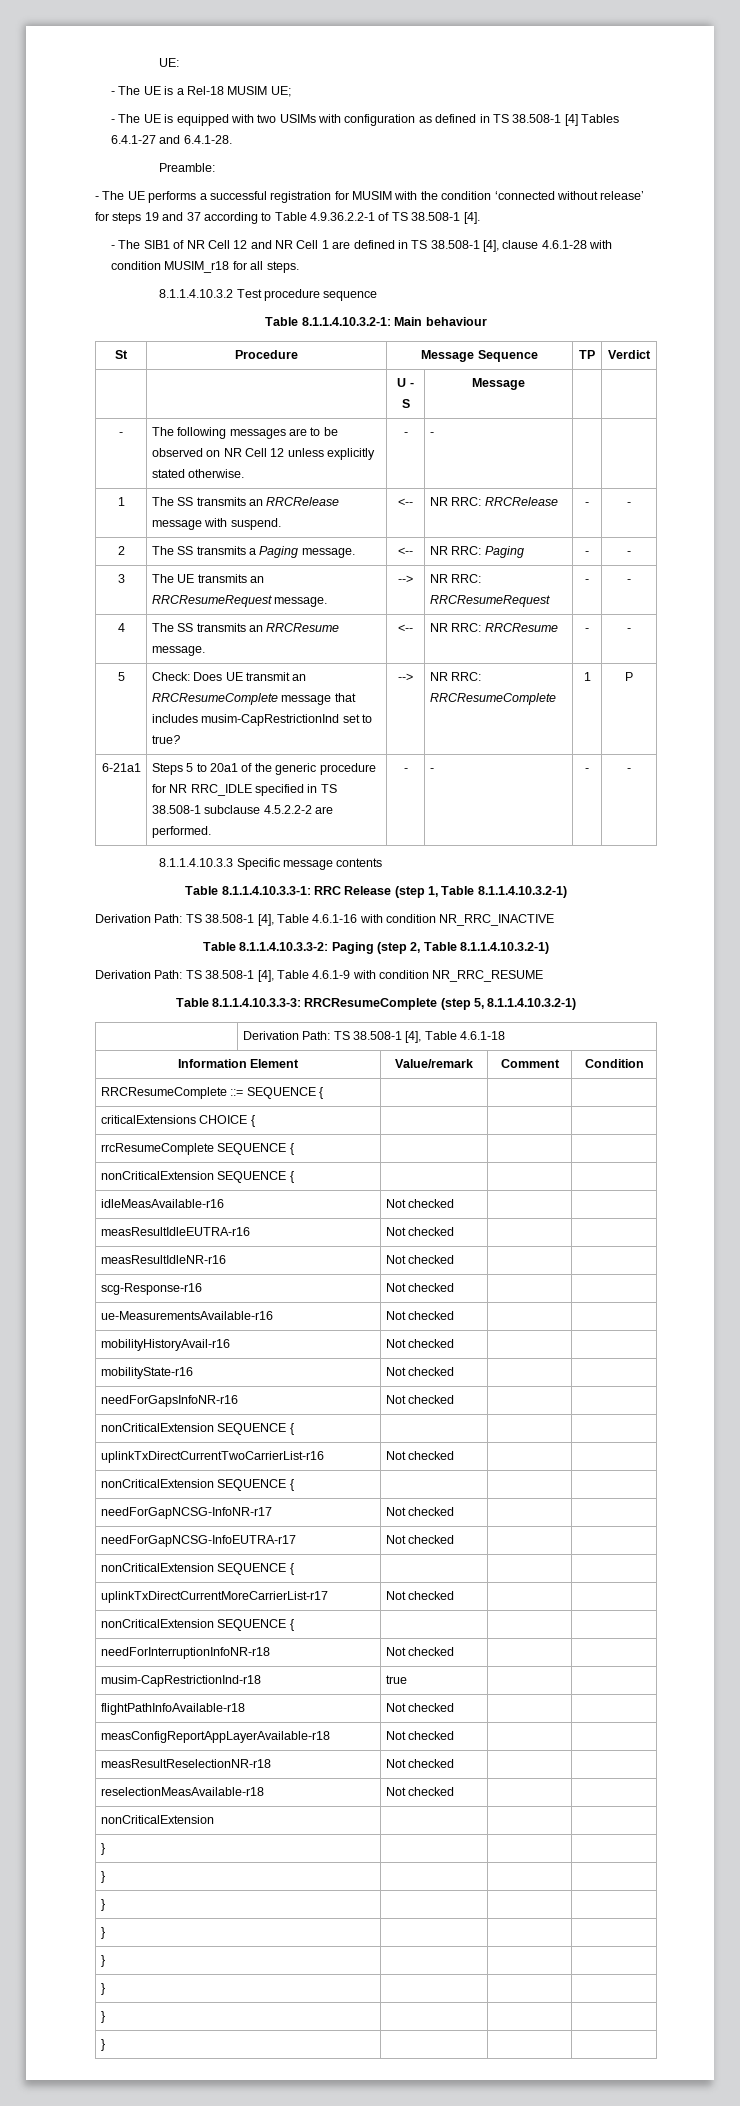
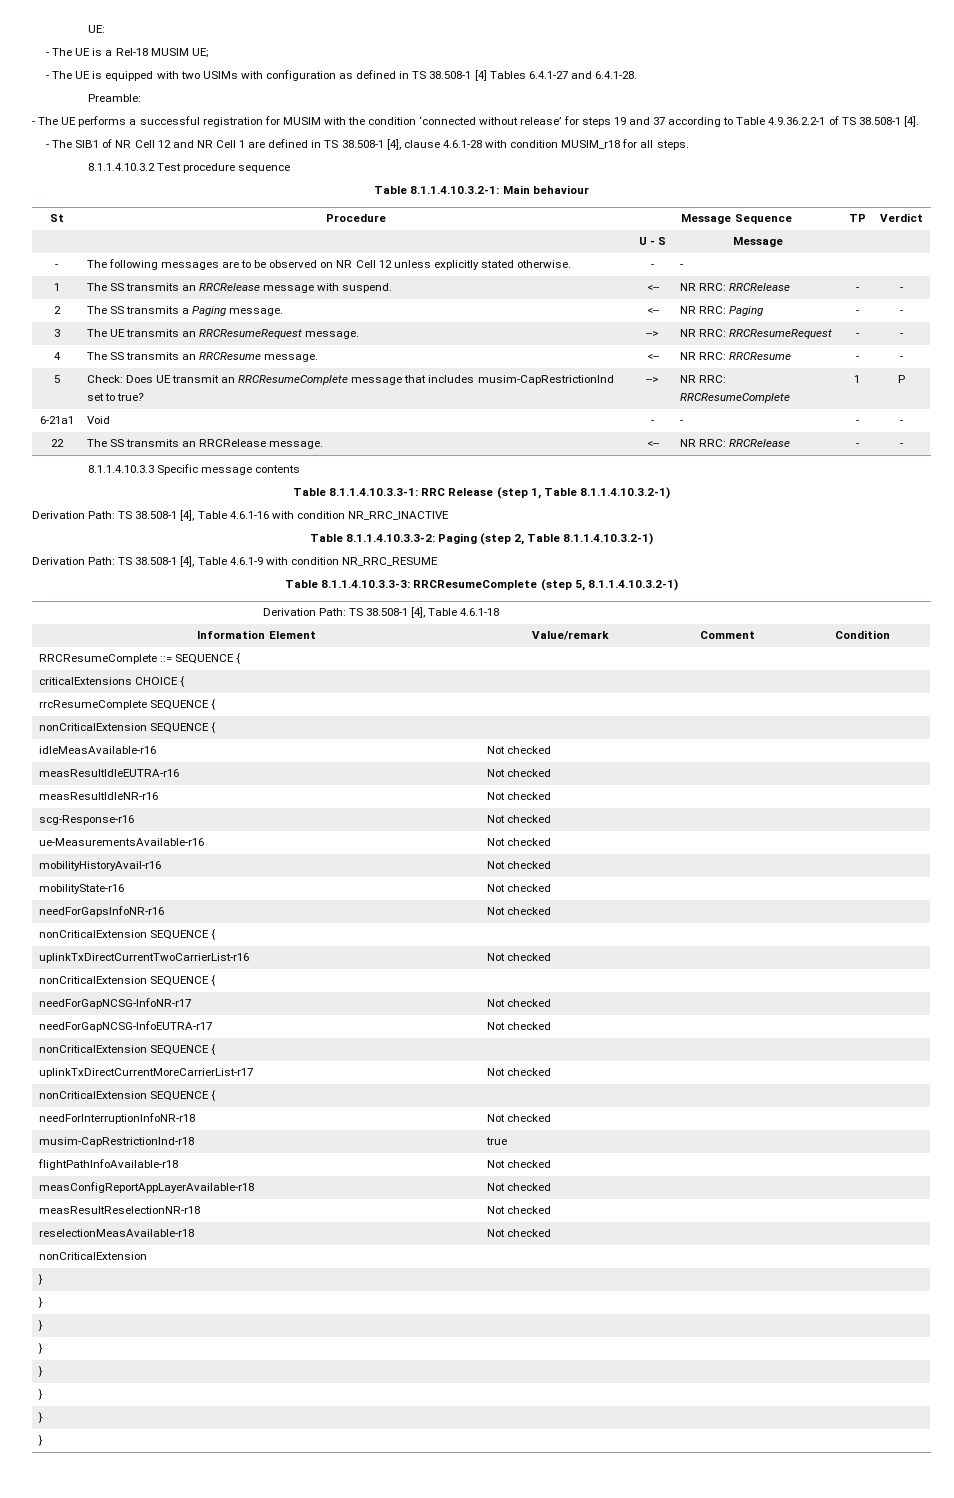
- 6-21a1 | Steps 5 to 20a1 of the generic procedure for NR RRC_IDLE specified in TS 38.508-1 subclause 4.5.2.2-2 are performed. | - | - | - | -
+ 6-21a1 | Void | - | - | - | -
+ 22 | The SS transmits an RRCRelease message. | <-- | NR RRC: RRCRelease | - | -

